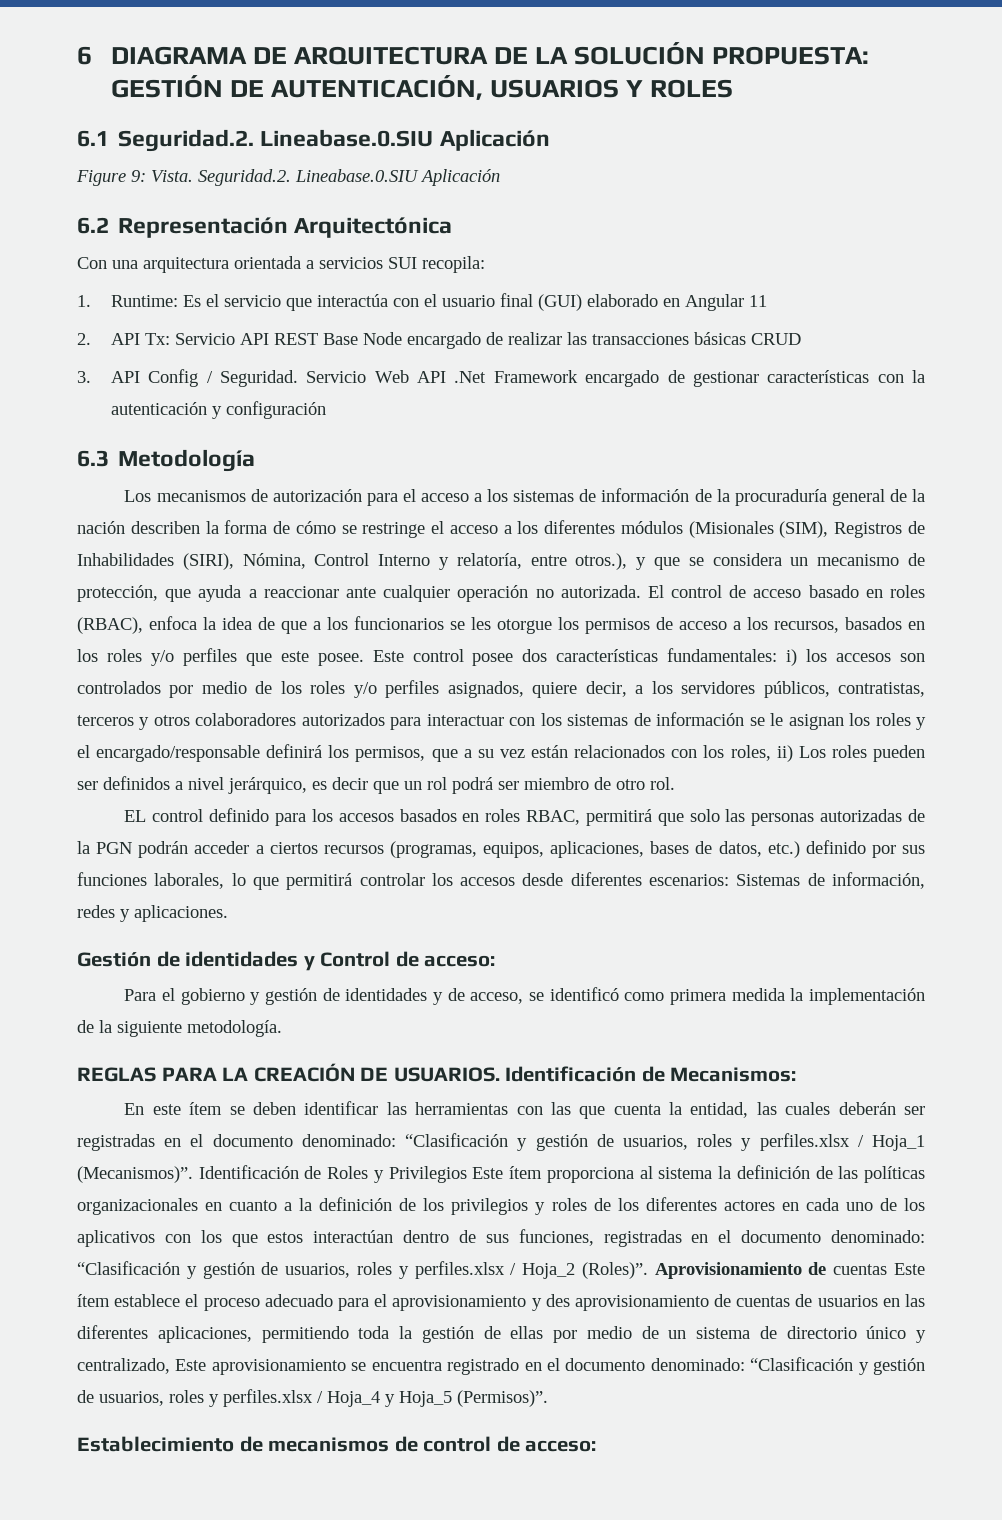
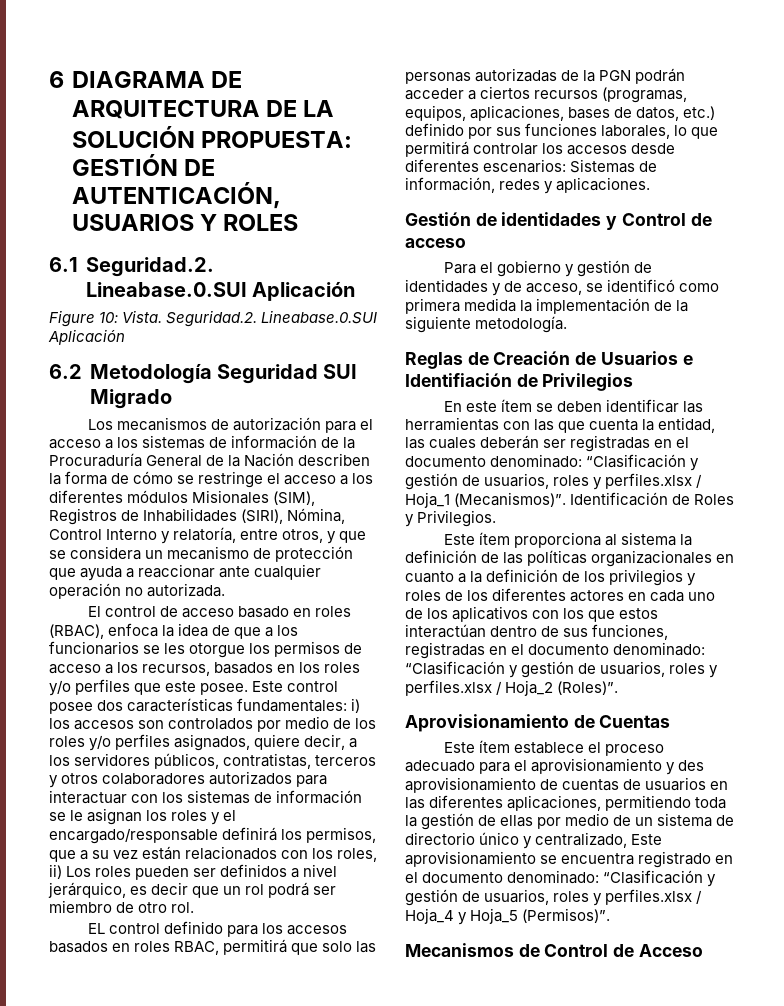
- 6.1 Seguridad.2. Lineabase.0.SIU Aplicación
+ 6.1 Seguridad.2. Lineabase.0.SUI Aplicación
- Figure 9: Vista. Seguridad.2. Lineabase.0.SIU Aplicación
+ Figure 10: Vista. Seguridad.2. Lineabase.0.SUI Aplicación
- 6.2 Representación Arquitectónica
- Con una arquitectura orientada a servicios SUI recopila:
- 1. Runtime: Es el servicio que interactúa con el usuario final (GUI) elaborado en Angular 11
- 2. API Tx: Servicio API REST Base Node encargado de realizar las transacciones básicas CRUD
- 3. API Config / Seguridad. Servicio Web API .Net Framework encargado de gestionar características con la autenticación y configuración
- 6.3 Metodología
+ 6.2 Metodología Seguridad SUI Migrado
- Los mecanismos de autorización para el acceso a los sistemas de información de la procuraduría general de la nación describen la forma de cómo se restringe el acceso a los diferentes módulos (Misionales (SIM), Registros de Inhabilidades (SIRI), Nómina, Control Interno y relatoría, entre otros.), y que se considera un mecanismo de protección, que ayuda a reaccionar ante cualquier operación no autorizada. El control de acceso basado en roles (RBAC), enfoca la idea de que a los funcionarios se les otorgue los permisos de acceso a los recursos, basados en los roles y/o perfiles que este posee.
+ Los mecanismos de autorización para el acceso a los sistemas de información de la Procuraduría General de la Nación describen la forma de cómo se restringe el acceso a los diferentes módulos Misionales (SIM), Registros de Inhabilidades (SIRI), Nómina, Control Interno y relatoría, entre otros, y que se considera un mecanismo de protección que ayuda a reaccionar ante cualquier operación no autorizada.
+ El control de acceso basado en roles (RBAC), enfoca la idea de que a los funcionarios se les otorgue los permisos de acceso a los recursos, basados en los roles y/o perfiles que este posee.
- Gestión de identidades y Control de acceso:
+ Gestión de identidades y Control de acceso
- REGLAS PARA LA CREACIÓN DE USUARIOS. Identificación de Mecanismos:
+ Reglas de Creación de Usuarios e Identifiación de Privilegios
- Identificación de Roles y Privilegios Este ítem proporciona al sistema la definición de las políticas organizacionales en cuanto a la definición de los privilegios y roles de los diferentes actores en cada uno de los aplicativos con los que estos interactúan dentro de sus funciones, registradas en el documento denominado:
+ Identificación de Roles y Privilegios.
+ Este ítem proporciona al sistema la definición de las políticas organizacionales en cuanto a la definición de los privilegios y roles de los diferentes actores en cada uno de los aplicativos con los que estos interactúan dentro de sus funciones, registradas en el documento denominado:
- “Clasificación y gestión de usuarios, roles y perfiles.xlsx / Hoja_2 (Roles)”. Aprovisionamiento de cuentas Este ítem establece el proceso adecuado para el aprovisionamiento y des aprovisionamiento de cuentas de usuarios en las diferentes aplicaciones, permitiendo toda la gestión de ellas por medio de un sistema de directorio único y centralizado, Este aprovisionamiento se encuentra registrado en el documento denominado:
+ “Clasificación y gestión de usuarios, roles y perfiles.xlsx / Hoja_2 (Roles)”.
+ Aprovisionamiento de Cuentas
+ Este ítem establece el proceso adecuado para el aprovisionamiento y des aprovisionamiento de cuentas de usuarios en las diferentes aplicaciones, permitiendo toda la gestión de ellas por medio de un sistema de directorio único y centralizado, Este aprovisionamiento se encuentra registrado en el documento denominado:
- Establecimiento de mecanismos de control de acceso:
+ Mecanismos de Control de Acceso

